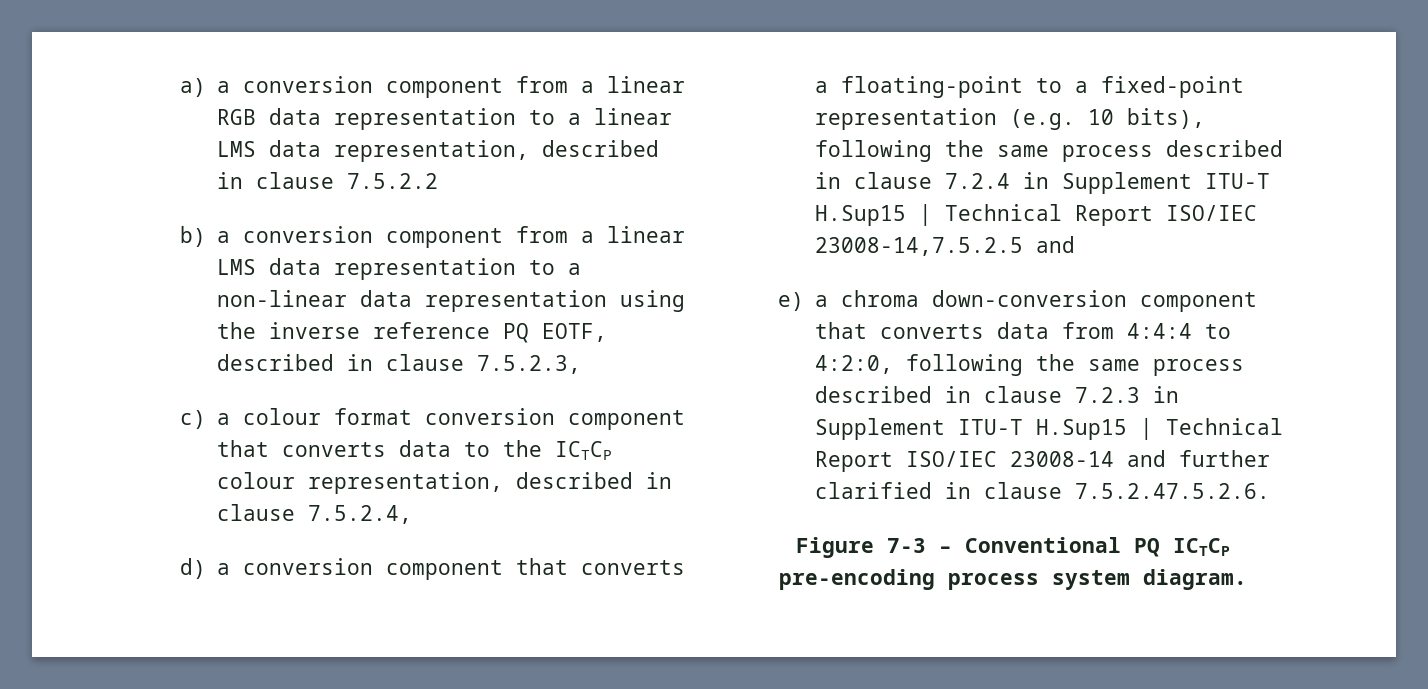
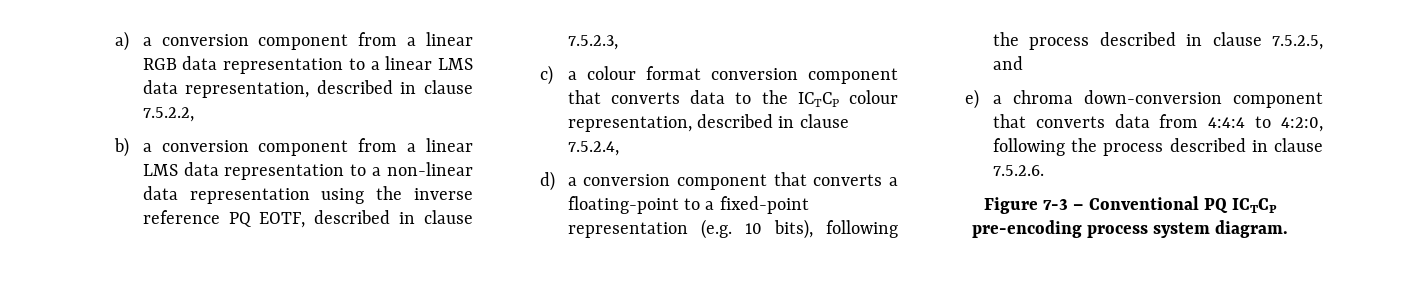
- a) a conversion component from a linear RGB data representation to a linear LMS data representation, described in clause 7.5.2.2
+ a) a conversion component from a linear RGB data representation to a linear LMS data representation, described in clause 7.5.2.2,
- d) a conversion component that converts a floating-point to a fixed-point representation (e.g. 10 bits), following the same process described in clause 7.2.4 in Supplement ITU-T H.Sup15 | Technical Report ISO/IEC 23008-14,7.5.2.5 and
+ d) a conversion component that converts a floating-point to a fixed-point representation (e.g. 10 bits), following the process described in clause 7.5.2.5, and
- e) a chroma down-conversion component that converts data from 4:4:4 to 4:2:0, following the same process described in clause 7.2.3 in Supplement ITU-T H.Sup15 | Technical Report ISO/IEC 23008-14 and further clarified in clause 7.5.2.47.5.2.6.
+ e) a chroma down-conversion component that converts data from 4:4:4 to 4:2:0, following the process described in clause 7.5.2.6.

